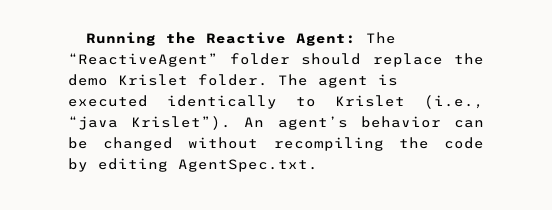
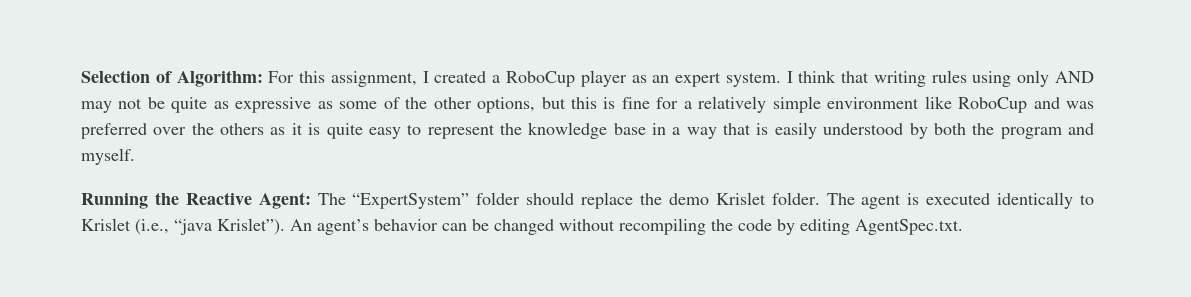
+ Selection of Algorithm: For this assignment, I created a RoboCup player as an expert system. I think that writing rules using only AND may not be quite as expressive as some of the other options, but this is fine for a relatively simple environment like RoboCup and was preferred over the others as it is quite easy to represent the knowledge base in a way that is easily understood by both the program and myself.
- Running the Reactive Agent: The “ReactiveAgent” folder should replace the demo Krislet folder.
+ Running the Reactive Agent: The “ExpertSystem” folder should replace the demo Krislet folder.

